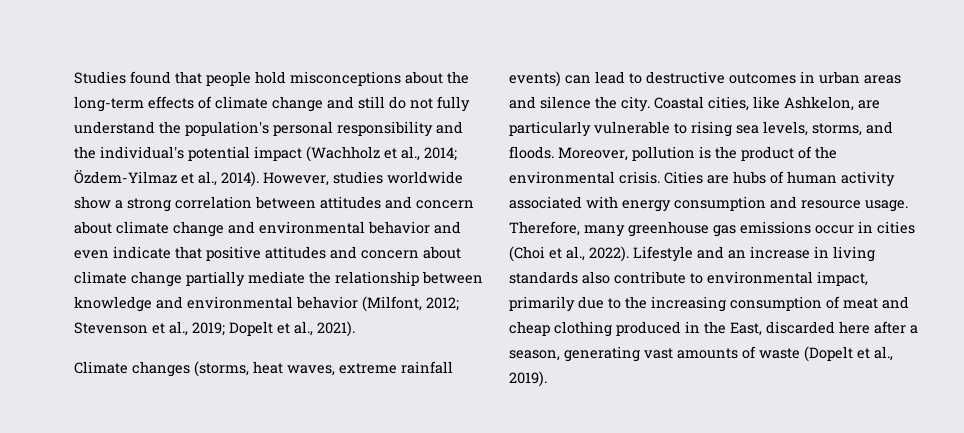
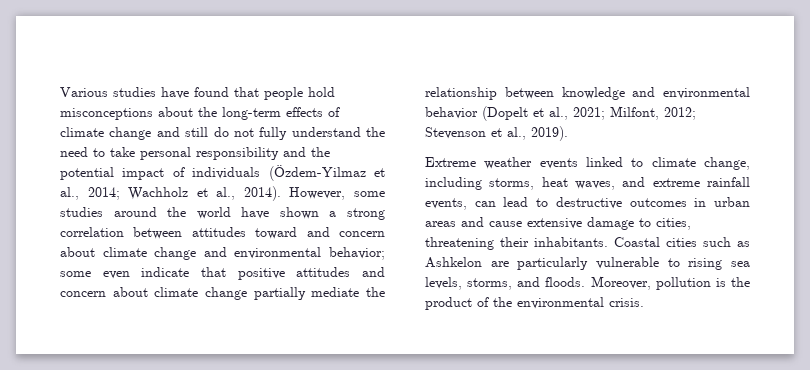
- Studies found that people hold misconceptions about the long-term effects of climate change and still do not fully understand the population's personal responsibility and the individual's potential impact (Wachholz et al., 2014; Özdem-Yilmaz et al., 2014).
+ Various studies have found that people hold misconceptions about the long-term effects of climate change and still do not fully understand the need to take personal responsibility and the potential impact of individuals (Özdem-Yilmaz et al., 2014; Wachholz et al., 2014).
- However, studies worldwide show a strong correlation between attitudes and concern about climate change and environmental behavior and even indicate that positive attitudes and concern about climate change partially mediate the relationship between knowledge and environmental behavior (Milfont, 2012; Stevenson et al., 2019; Dopelt et al., 2021).
- Climate changes (storms, heat waves, extreme rainfall events) can lead to destructive outcomes in urban areas and silence the city. Coastal cities, like Ashkelon, are particularly vulnerable to rising sea levels, storms, and floods.
+ However, some studies around the world have shown a strong correlation between attitudes toward and concern about climate change and environmental behavior; some even indicate that positive attitudes and concern about climate change partially mediate the relationship between knowledge and environmental behavior (Dopelt et al., 2021; Milfont, 2012; Stevenson et al., 2019).
+ Extreme weather events linked to climate change, including storms, heat waves, and extreme rainfall events, can lead to destructive outcomes in urban areas and cause extensive damage to cities, threatening their inhabitants. Coastal cities such as Ashkelon are particularly vulnerable to rising sea levels, storms, and floods.
- Cities are hubs of human activity associated with energy consumption and resource usage. Therefore, many greenhouse gas emissions occur in cities (Choi et al., 2022). Lifestyle and an increase in living standards also contribute to environmental impact, primarily due to the increasing consumption of meat and cheap clothing produced in the East, discarded here after a season, generating vast amounts of waste (Dopelt et al., 2019).

